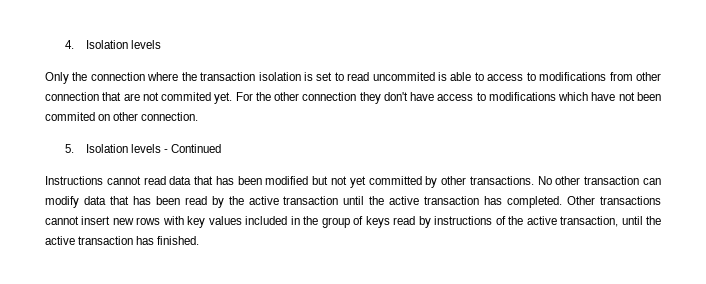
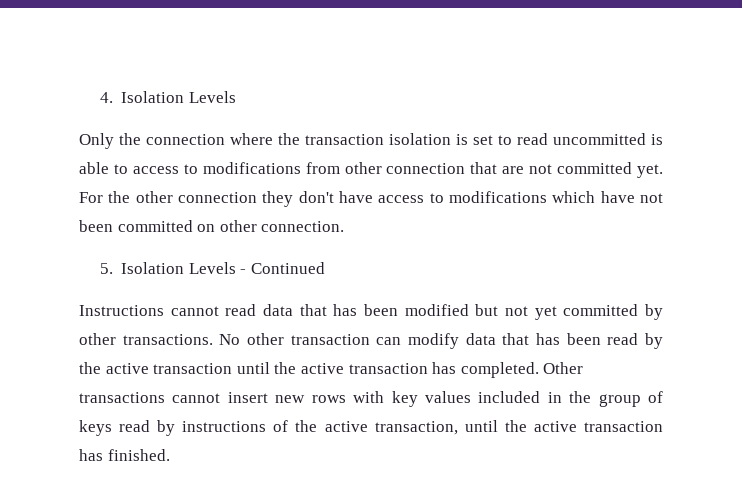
- 4. Isolation levels
+ 4. Isolation Levels
- Only the connection where the transaction isolation is set to read uncommited is able to access to modifications from other connection that are not commited yet.
+ Only the connection where the transaction isolation is set to read uncommitted is able to access to modifications from other connection that are not committed yet.
- For the other connection they don't have access to modifications which have not been commited on other connection.
+ For the other connection they don't have access to modifications which have not been committed on other connection.
- 5. Isolation levels - Continued
+ 5. Isolation Levels - Continued

